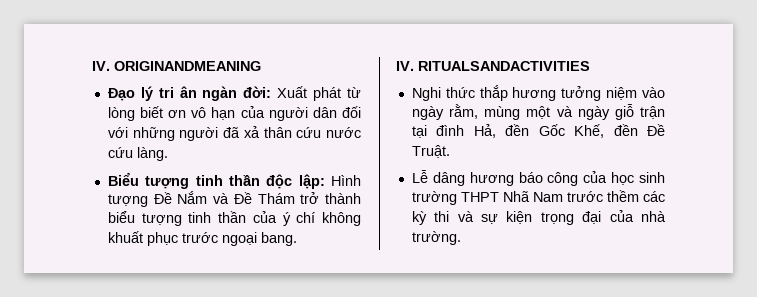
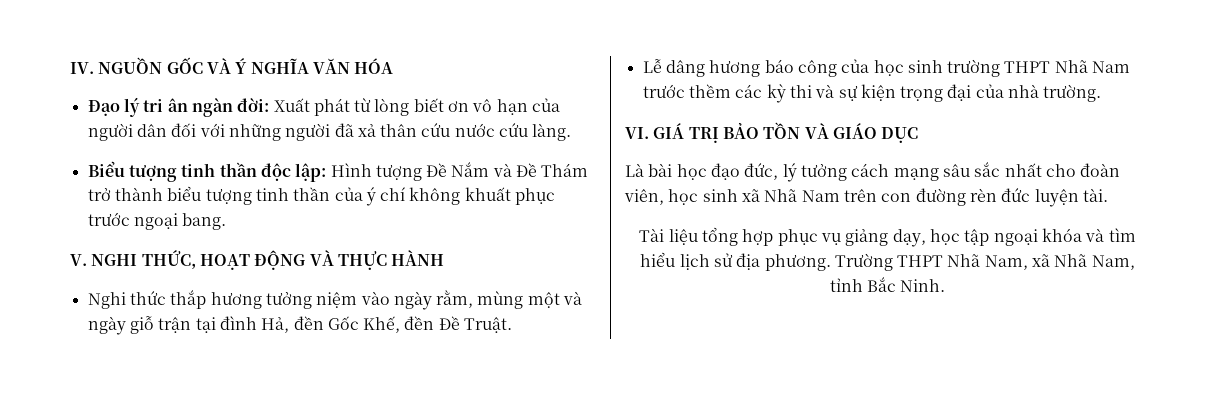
- IV. ORIGINANDMEANING
+ IV. NGUỒN GỐC VÀ Ý NGHĨA VĂN HÓA
- IV. RITUALSANDACTIVITIES
+ V. NGHI THỨC, HOẠT ĐỘNG VÀ THỰC HÀNH
+ VI. GIÁ TRỊ BẢO TỒN VÀ GIÁO DỤC
+ Là bài học đạo đức, lý tưởng cách mạng sâu sắc nhất cho đoàn viên, học sinh xã Nhã Nam trên con đường rèn đức luyện tài.
+ Tài liệu tổng hợp phục vụ giảng dạy, học tập ngoại khóa và tìm hiểu lịch sử địa phương. Trường THPT Nhã Nam, xã Nhã Nam, tỉnh Bắc Ninh.

